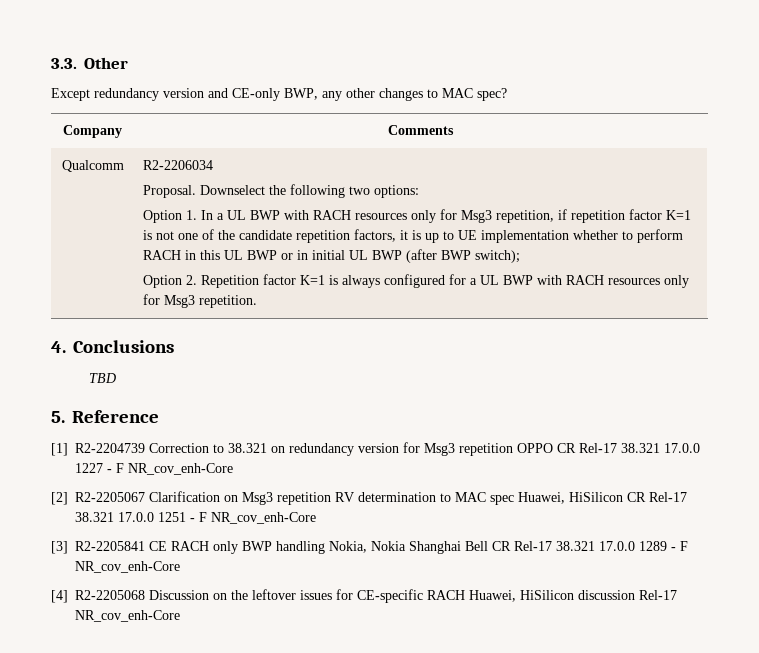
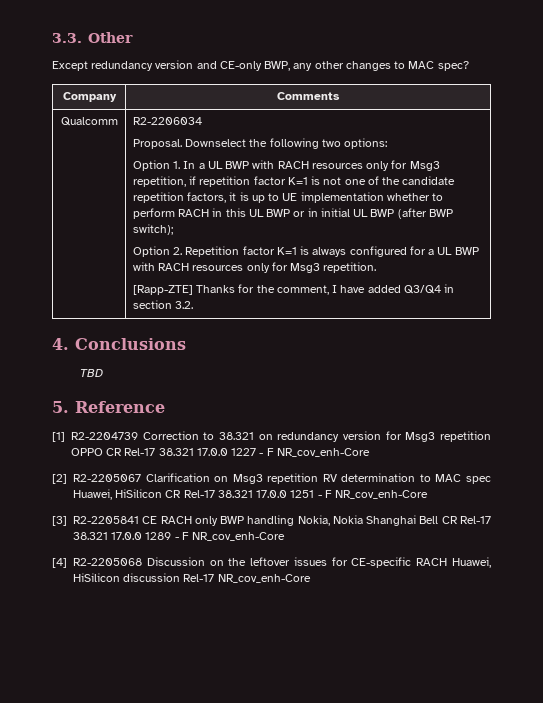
+ [Rapp-ZTE] Thanks for the comment, I have added Q3/Q4 in section 3.2.

